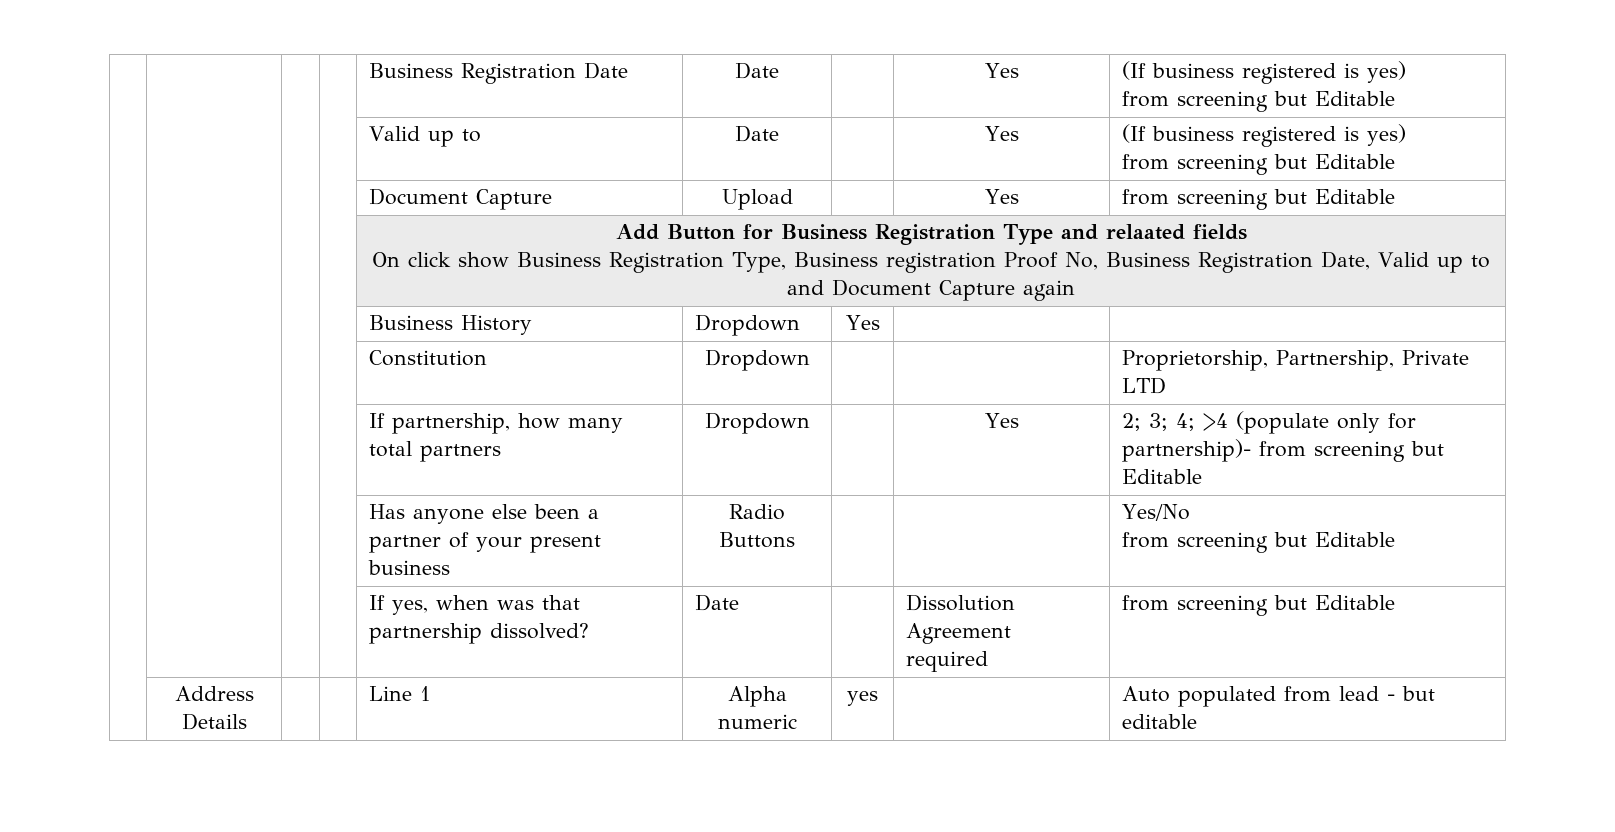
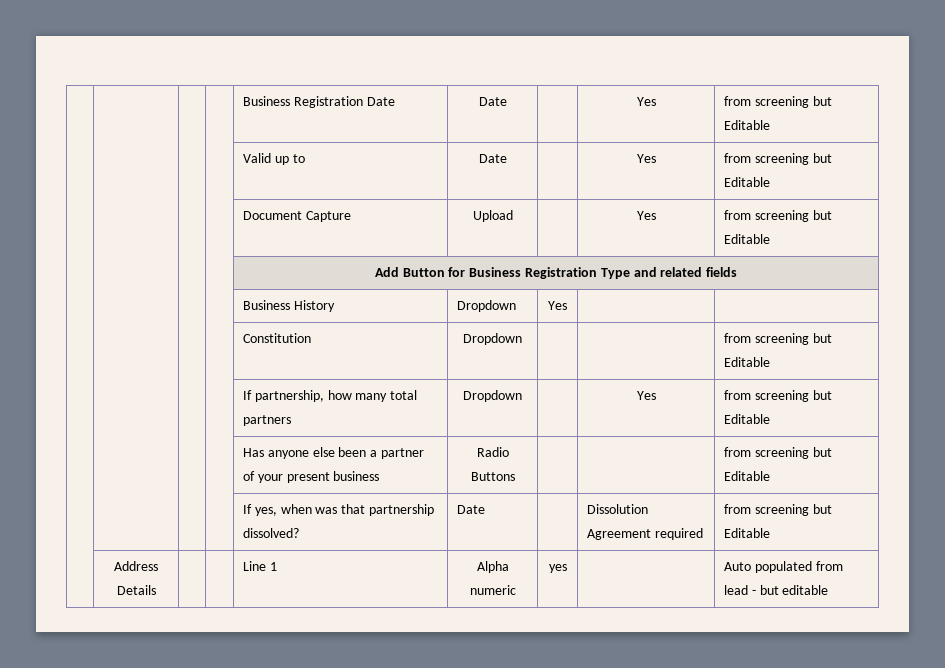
- | | | | Business Registration Date | Date | | Yes | (If business registered is yes)
- from screening but Editable
+ | | | | Business Registration Date | Date | | Yes | from screening but Editable
- | | | | Valid up to | Date | | Yes | (If business registered is yes)
- from screening but Editable
+ | | | | Valid up to | Date | | Yes | from screening but Editable
- | | | | Add Button for Business Registration Type and relaated fields
- On click show Business Registration Type, Business registration Proof No, Business Registration Date, Valid up to and Document Capture again
+ | | | | Add Button for Business Registration Type and related fields
- | | | | Constitution | Dropdown | | | Proprietorship, Partnership, Private LTD
+ | | | | Constitution | Dropdown | | | from screening but Editable
- | | | | If partnership, how many total partners | Dropdown | | Yes | 2; 3; 4; >4 (populate only for partnership)- from screening but Editable
+ | | | | If partnership, how many total partners | Dropdown | | Yes | from screening but Editable
- | | | | Has anyone else been a partner of your present business | Radio Buttons | | | Yes/No
- from screening but Editable
+ | | | | Has anyone else been a partner of your present business | Radio Buttons | | | from screening but Editable

